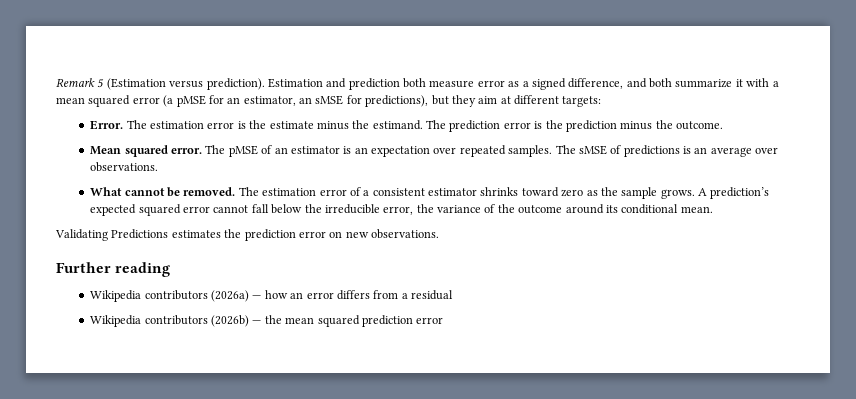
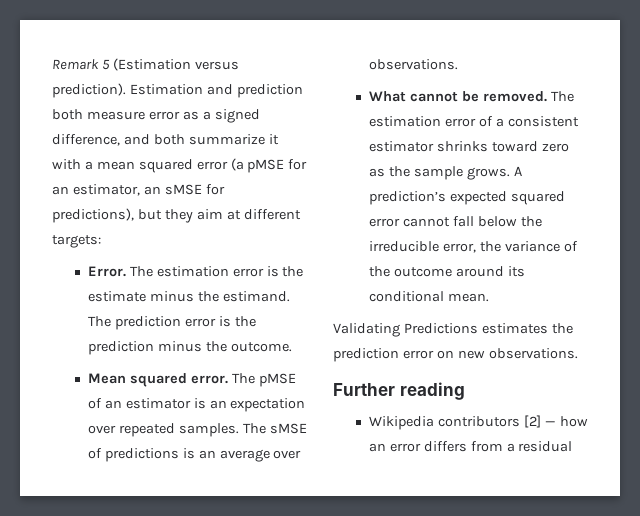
- Wikipedia contributors (2026a) — how an error differs from a residual
+ Wikipedia contributors [2] — how an error differs from a residual
- Wikipedia contributors (2026b) — the mean squared prediction error

